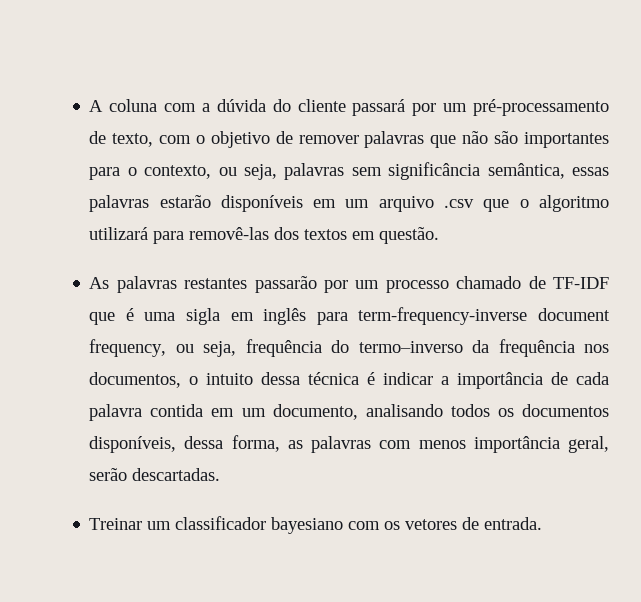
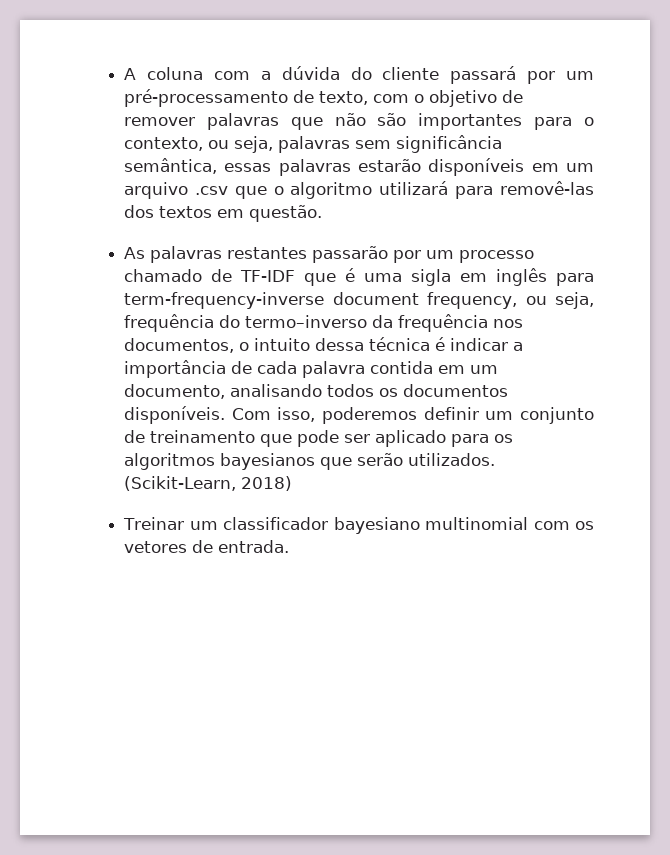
- As palavras restantes passarão por um processo chamado de TF-IDF que é uma sigla em inglês para term-frequency-inverse document frequency, ou seja, frequência do termo–inverso da frequência nos documentos, o intuito dessa técnica é indicar a importância de cada palavra contida em um documento, analisando todos os documentos disponíveis, dessa forma, as palavras com menos importância geral, serão descartadas.
+ As palavras restantes passarão por um processo chamado de TF-IDF que é uma sigla em inglês para term-frequency-inverse document frequency, ou seja, frequência do termo–inverso da frequência nos documentos, o intuito dessa técnica é indicar a importância de cada palavra contida em um documento, analisando todos os documentos disponíveis. Com isso, poderemos definir um conjunto de treinamento que pode ser aplicado para os algoritmos bayesianos que serão utilizados. (Scikit-Learn, 2018)
- Treinar um classificador bayesiano com os vetores de entrada.
+ Treinar um classificador bayesiano multinomial com os vetores de entrada.

